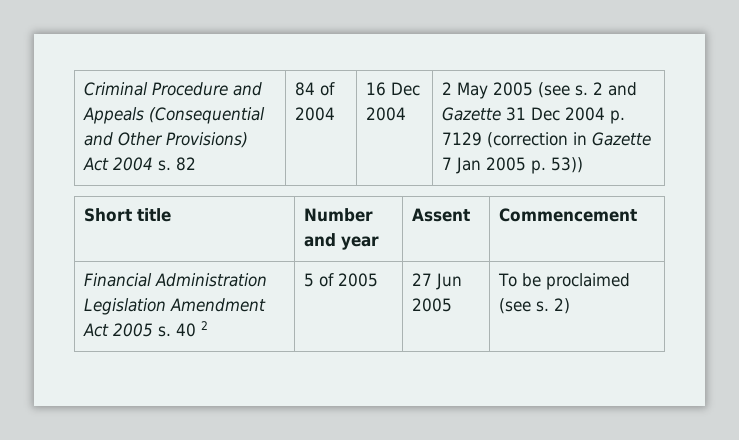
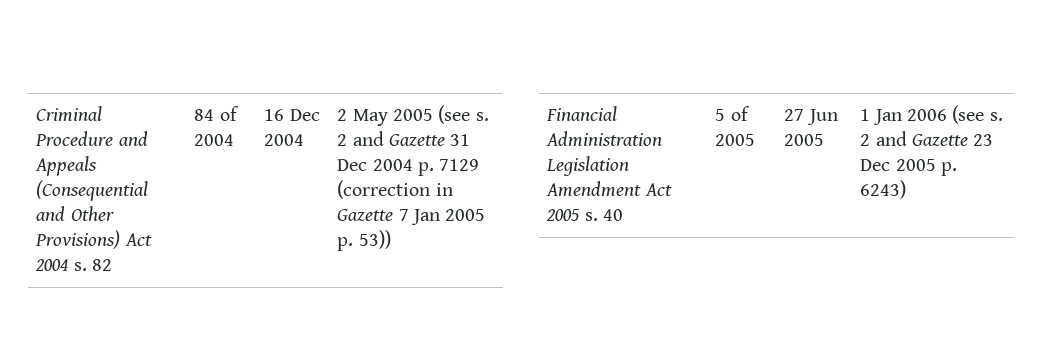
- Short title | Number and year | Assent | Commencement
- Financial Administration Legislation Amendment Act 2005 s. 40 2 | 5 of 2005 | 27 Jun 2005 | To be proclaimed (see s. 2)
+ Financial Administration Legislation Amendment Act 2005 s. 40 | 5 of 2005 | 27 Jun 2005 | 1 Jan 2006 (see s. 2 and Gazette 23 Dec 2005 p. 6243)

